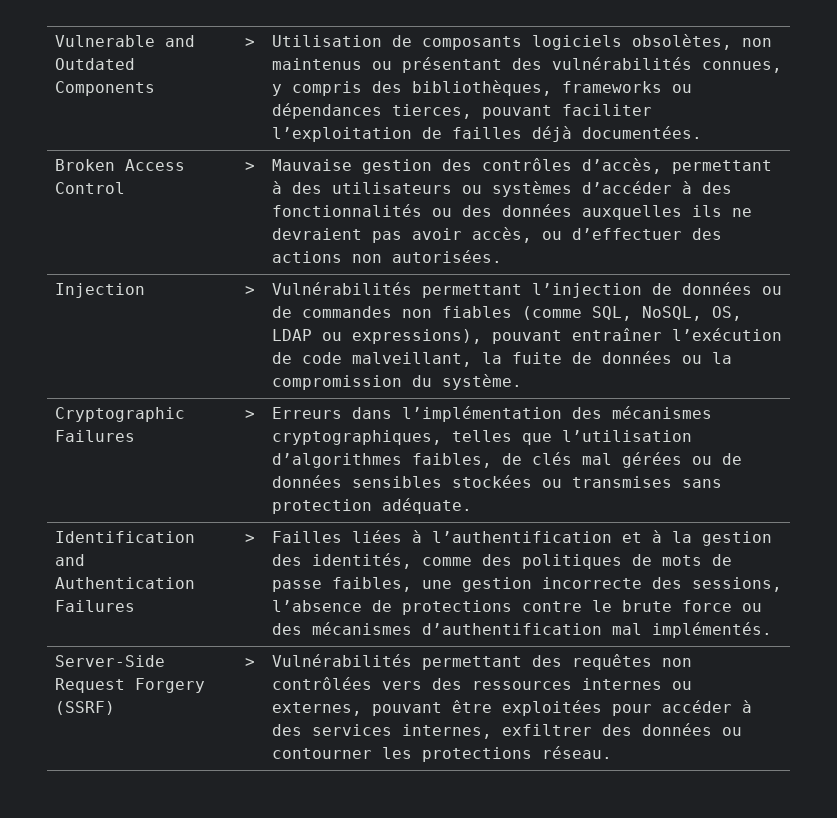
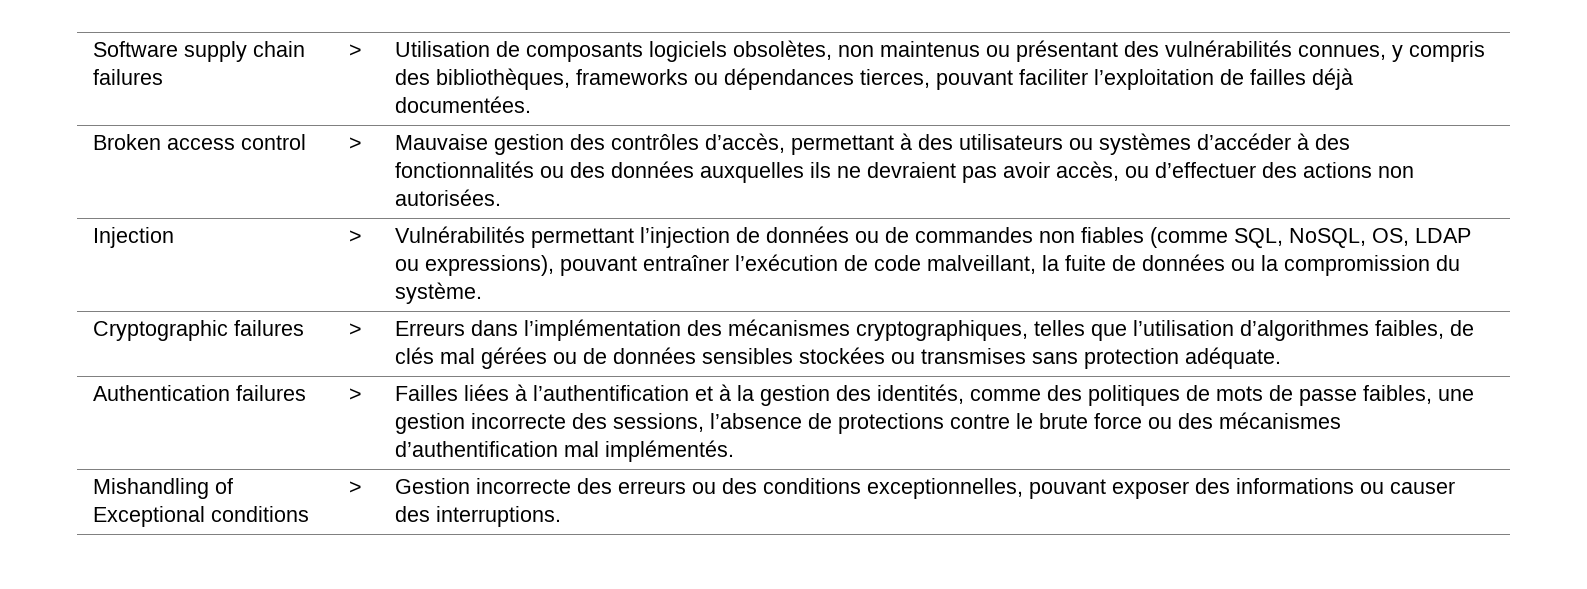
- Vulnerable and Outdated Components | > | Utilisation de composants logiciels obsolètes, non maintenus ou présentant des vulnérabilités connues, y compris des bibliothèques, frameworks ou dépendances tierces, pouvant faciliter l’exploitation de failles déjà documentées.
+ Software supply chain failures | > | Utilisation de composants logiciels obsolètes, non maintenus ou présentant des vulnérabilités connues, y compris des bibliothèques, frameworks ou dépendances tierces, pouvant faciliter l’exploitation de failles déjà documentées.
- Broken Access Control | > | Mauvaise gestion des contrôles d’accès, permettant à des utilisateurs ou systèmes d’accéder à des fonctionnalités ou des données auxquelles ils ne devraient pas avoir accès, ou d’effectuer des actions non autorisées.
+ Broken access control | > | Mauvaise gestion des contrôles d’accès, permettant à des utilisateurs ou systèmes d’accéder à des fonctionnalités ou des données auxquelles ils ne devraient pas avoir accès, ou d’effectuer des actions non autorisées.
- Cryptographic Failures | > | Erreurs dans l’implémentation des mécanismes cryptographiques, telles que l’utilisation d’algorithmes faibles, de clés mal gérées ou de données sensibles stockées ou transmises sans protection adéquate.
+ Cryptographic failures | > | Erreurs dans l’implémentation des mécanismes cryptographiques, telles que l’utilisation d’algorithmes faibles, de clés mal gérées ou de données sensibles stockées ou transmises sans protection adéquate.
- Identification and Authentication Failures
+ Authentication failures
- Server-Side Request Forgery (SSRF) | > | Vulnérabilités permettant des requêtes non contrôlées vers des ressources internes ou externes, pouvant être exploitées pour accéder à des services internes, exfiltrer des données ou contourner les protections réseau.
+ Mishandling of Exceptional conditions | > | Gestion incorrecte des erreurs ou des conditions exceptionnelles, pouvant exposer des informations ou causer des interruptions.

